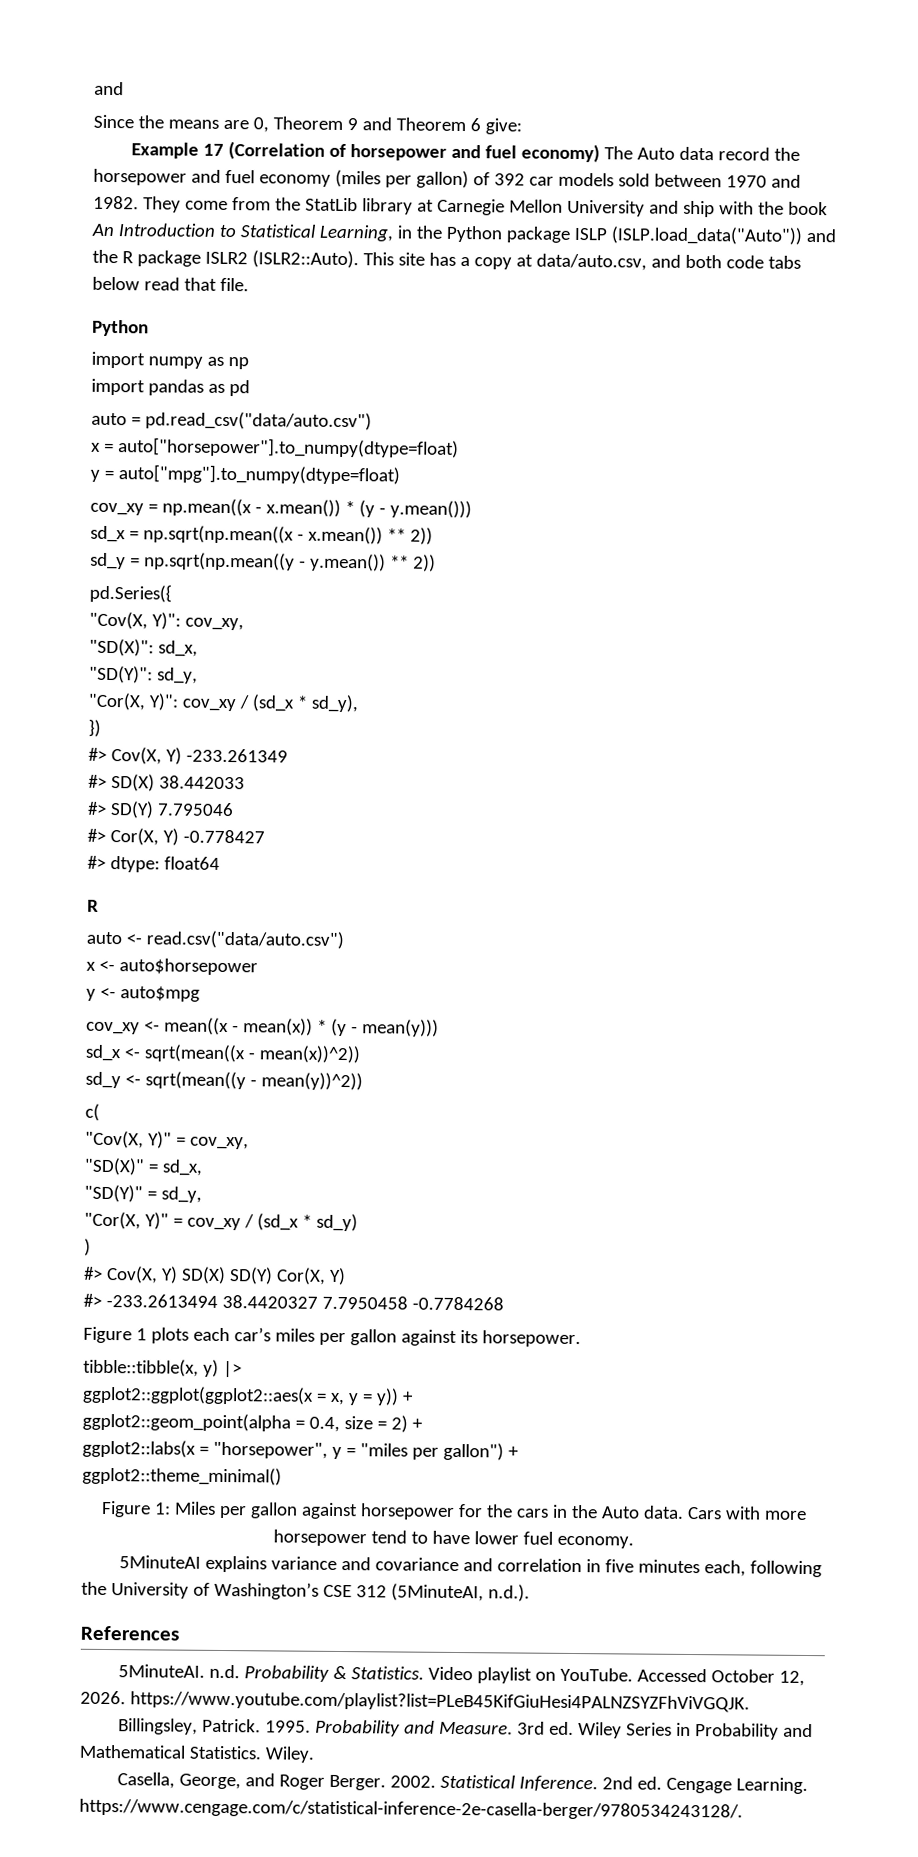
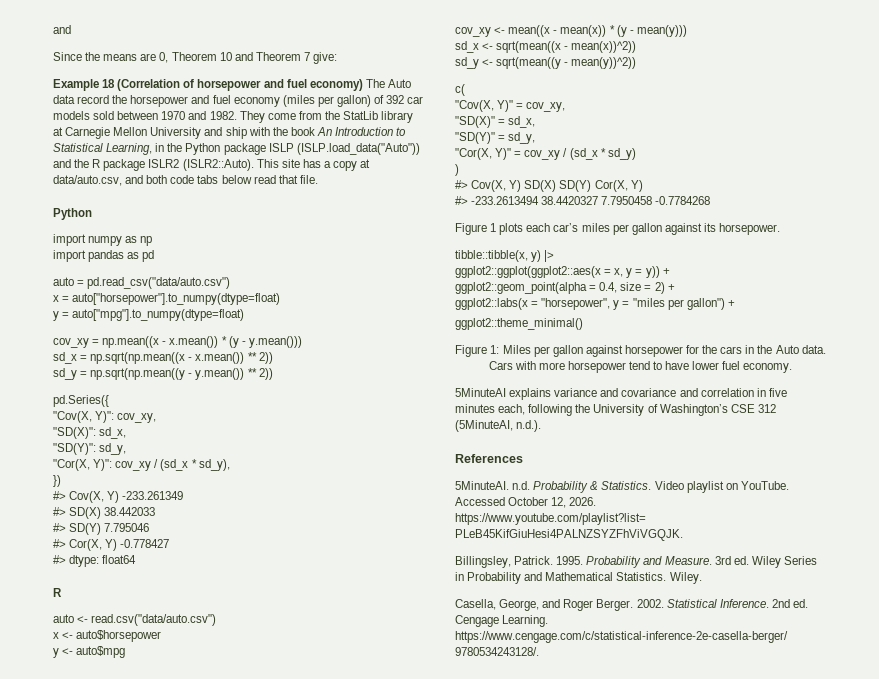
- Since the means are 0, Theorem 9 and Theorem 6 give:
+ Since the means are 0, Theorem 10 and Theorem 7 give:
- Example 17 (Correlation of horsepower and fuel economy) The Auto data record the horsepower and fuel economy (miles per gallon) of 392 car models sold between 1970 and 1982.
+ Example 18 (Correlation of horsepower and fuel economy) The Auto data record the horsepower and fuel economy (miles per gallon) of 392 car models sold between 1970 and 1982.

